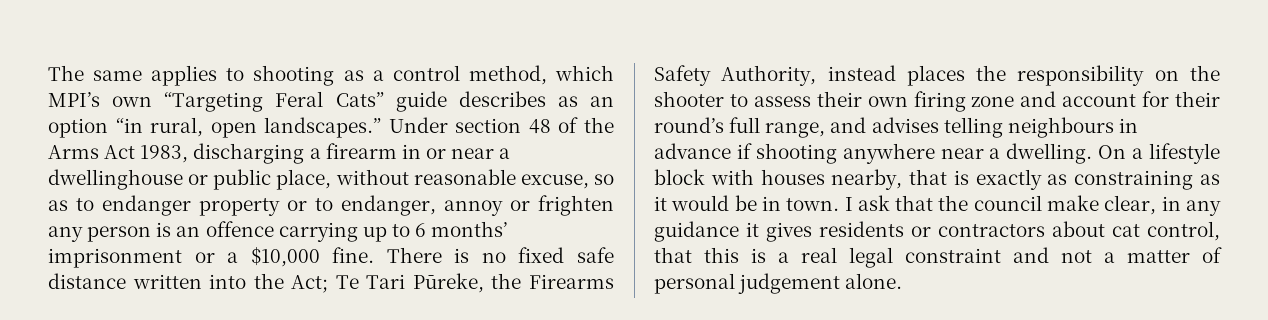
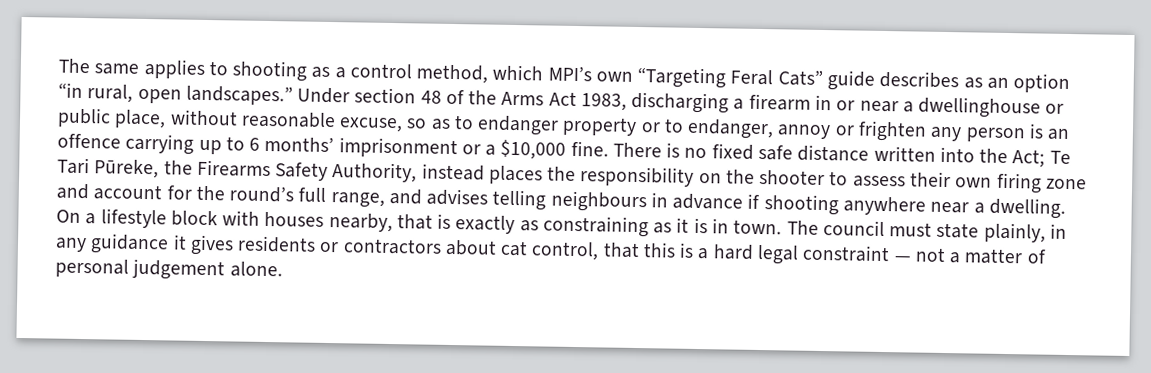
- There is no fixed safe distance written into the Act; Te Tari Pūreke, the Firearms Safety Authority, instead places the responsibility on the shooter to assess their own firing zone and account for their round’s full range, and advises telling neighbours in advance if shooting anywhere near a dwelling.
+ There is no fixed safe distance written into the Act; Te Tari Pūreke, the Firearms Safety Authority, instead places the responsibility on the shooter to assess their own firing zone and account for the round’s full range, and advises telling neighbours in advance if shooting anywhere near a dwelling.
- On a lifestyle block with houses nearby, that is exactly as constraining as it would be in town. I ask that the council make clear, in any guidance it gives residents or contractors about cat control, that this is a real legal constraint and not a matter of personal judgement alone.
+ On a lifestyle block with houses nearby, that is exactly as constraining as it is in town. The council must state plainly, in any guidance it gives residents or contractors about cat control, that this is a hard legal constraint — not a matter of personal judgement alone.

